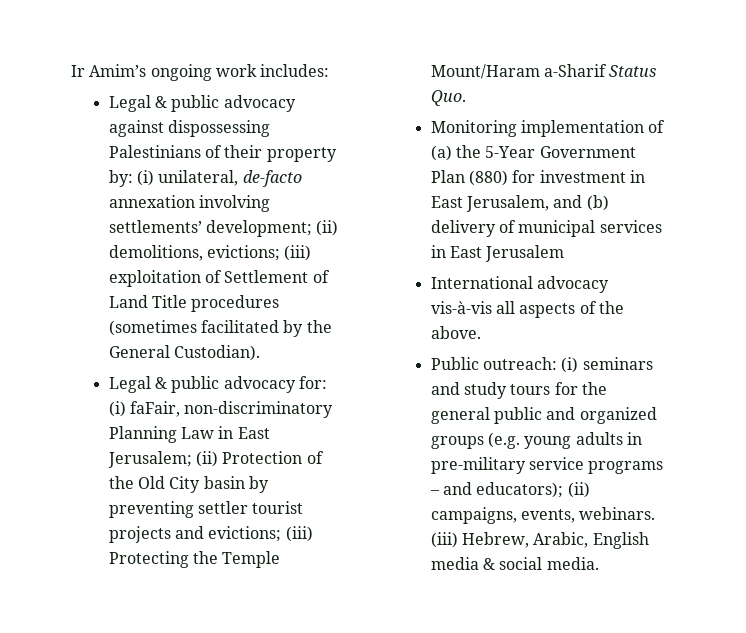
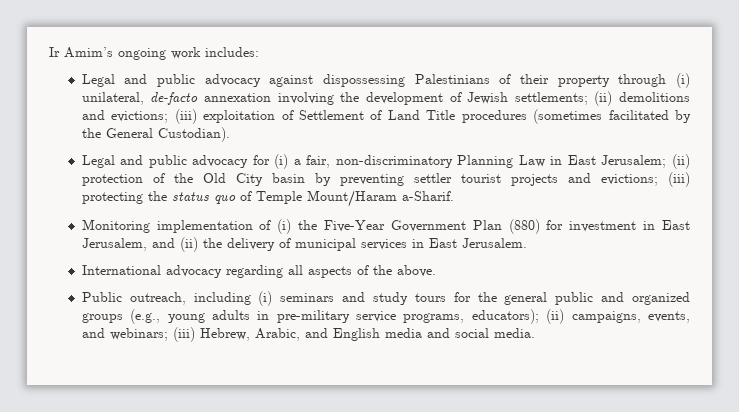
- Legal & public advocacy against dispossessing Palestinians of their property by: (i) unilateral, de-facto annexation involving settlements’ development; (ii) demolitions, evictions; (iii) exploitation of Settlement of Land Title procedures (sometimes facilitated by the General Custodian).
+ Legal and public advocacy against dispossessing Palestinians of their property through (i) unilateral, de-facto annexation involving the development of Jewish settlements; (ii) demolitions and evictions; (iii) exploitation of Settlement of Land Title procedures (sometimes facilitated by the General Custodian).
- Legal & public advocacy for: (i) faFair, non-discriminatory Planning Law in East Jerusalem; (ii) Protection of the Old City basin by preventing settler tourist projects and evictions; (iii) Protecting the Temple Mount/Haram a-Sharif Status Quo.
+ Legal and public advocacy for (i) a fair, non-discriminatory Planning Law in East Jerusalem; (ii) protection of the Old City basin by preventing settler tourist projects and evictions; (iii) protecting the status quo of Temple Mount/Haram a-Sharif.
- Monitoring implementation of (a) the 5-Year Government Plan (880) for investment in East Jerusalem, and (b) delivery of municipal services in East Jerusalem
+ Monitoring implementation of (i) the Five-Year Government Plan (880) for investment in East Jerusalem, and (ii) the delivery of municipal services in East Jerusalem.
- International advocacy vis-à-vis all aspects of the above.
+ International advocacy regarding all aspects of the above.
- Public outreach: (i) seminars and study tours for the general public and organized groups (e.g. young adults in pre-military service programs – and educators); (ii) campaigns, events, webinars. (iii) Hebrew, Arabic, English media & social media.
+ Public outreach, including (i) seminars and study tours for the general public and organized groups (e.g., young adults in pre-military service programs, educators); (ii) campaigns, events, and webinars; (iii) Hebrew, Arabic, and English media and social media.

